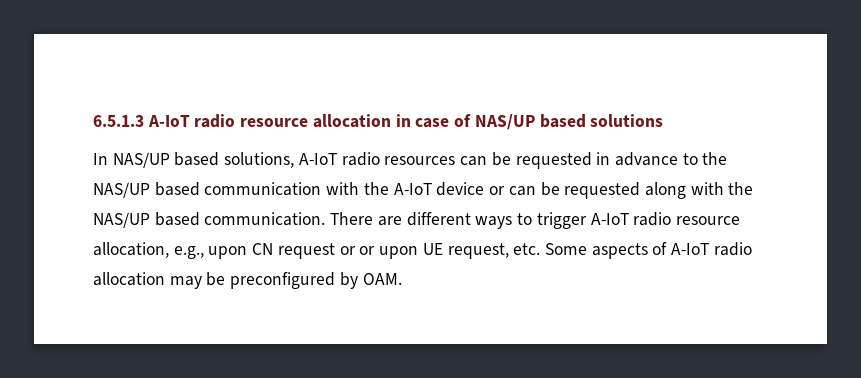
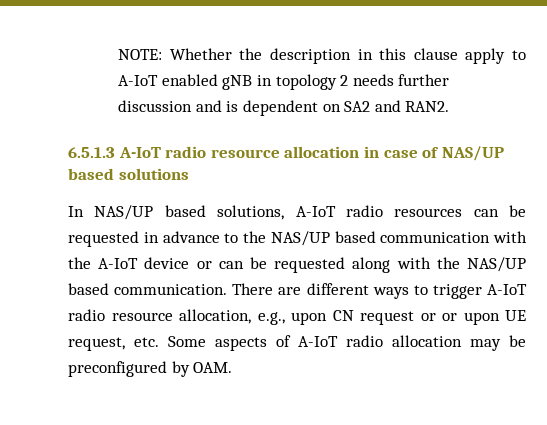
+ NOTE: Whether the description in this clause apply to A-IoT enabled gNB in topology 2 needs further discussion and is dependent on SA2 and RAN2.

